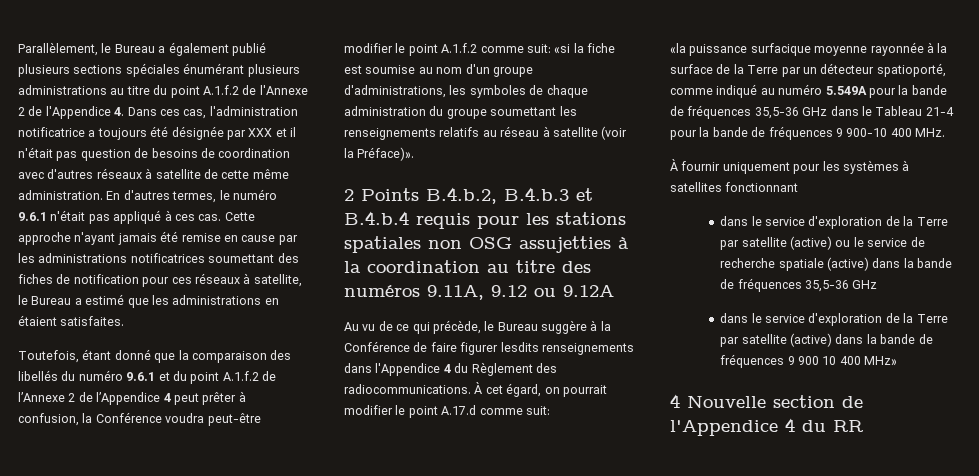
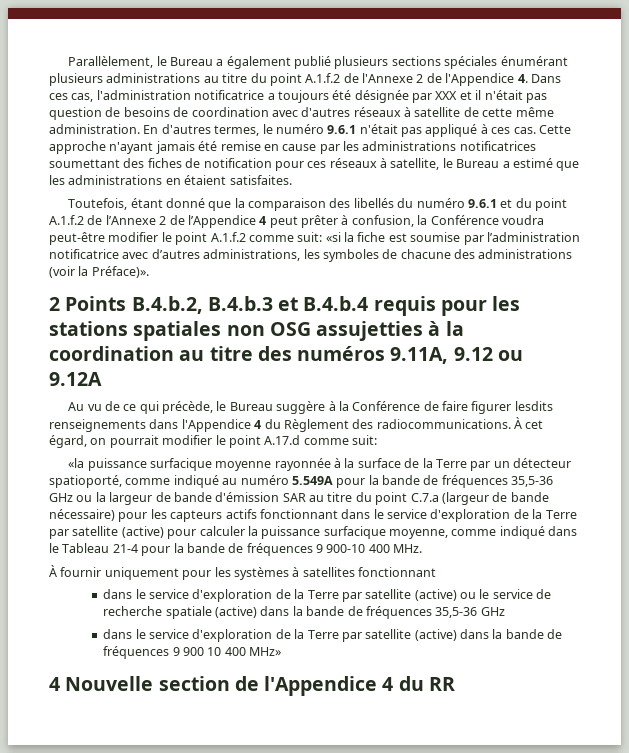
- Toutefois, étant donné que la comparaison des libellés du numéro 9.6.1 et du point A.1.f.2 de l’Annexe 2 de l’Appendice 4 peut prêter à confusion, la Conférence voudra peut-être modifier le point A.1.f.2 comme suit: «si la fiche est soumise au nom d'un groupe d'administrations, les symboles de chaque administration du groupe soumettant les renseignements relatifs au réseau à satellite (voir la Préface)».
+ Toutefois, étant donné que la comparaison des libellés du numéro 9.6.1 et du point A.1.f.2 de l’Annexe 2 de l’Appendice 4 peut prêter à confusion, la Conférence voudra peut-être modifier le point A.1.f.2 comme suit: «si la fiche est soumise par l’administration notificatrice avec d’autres administrations, les symboles de chacune des administrations (voir la Préface)».
- «la puissance surfacique moyenne rayonnée à la surface de la Terre par un détecteur spatioporté, comme indiqué au numéro 5.549A pour la bande de fréquences 35,5-36 GHz dans le Tableau 21-4 pour la bande de fréquences 9 900-10 400 MHz.
+ «la puissance surfacique moyenne rayonnée à la surface de la Terre par un détecteur spatioporté, comme indiqué au numéro 5.549A pour la bande de fréquences 35,5-36 GHz ou la largeur de bande d'émission SAR au titre du point C.7.a (largeur de bande nécessaire) pour les capteurs actifs fonctionnant dans le service d'exploration de la Terre par satellite (active) pour calculer la puissance surfacique moyenne, comme indiqué dans le Tableau 21-4 pour la bande de fréquences 9 900-10 400 MHz.

